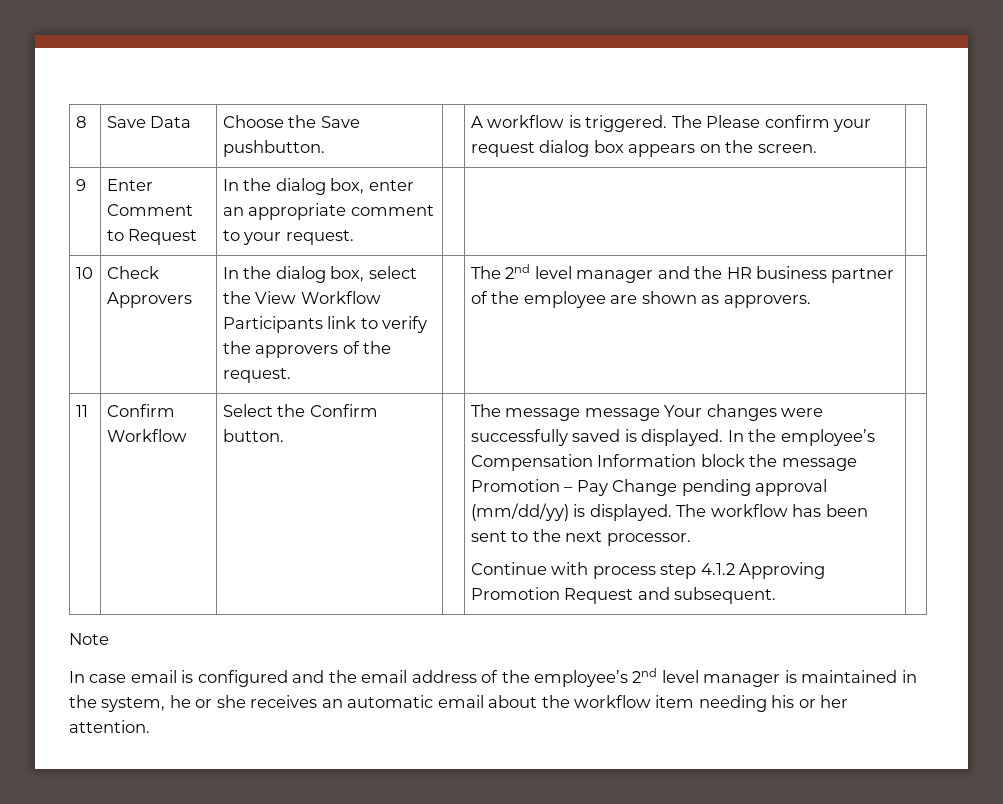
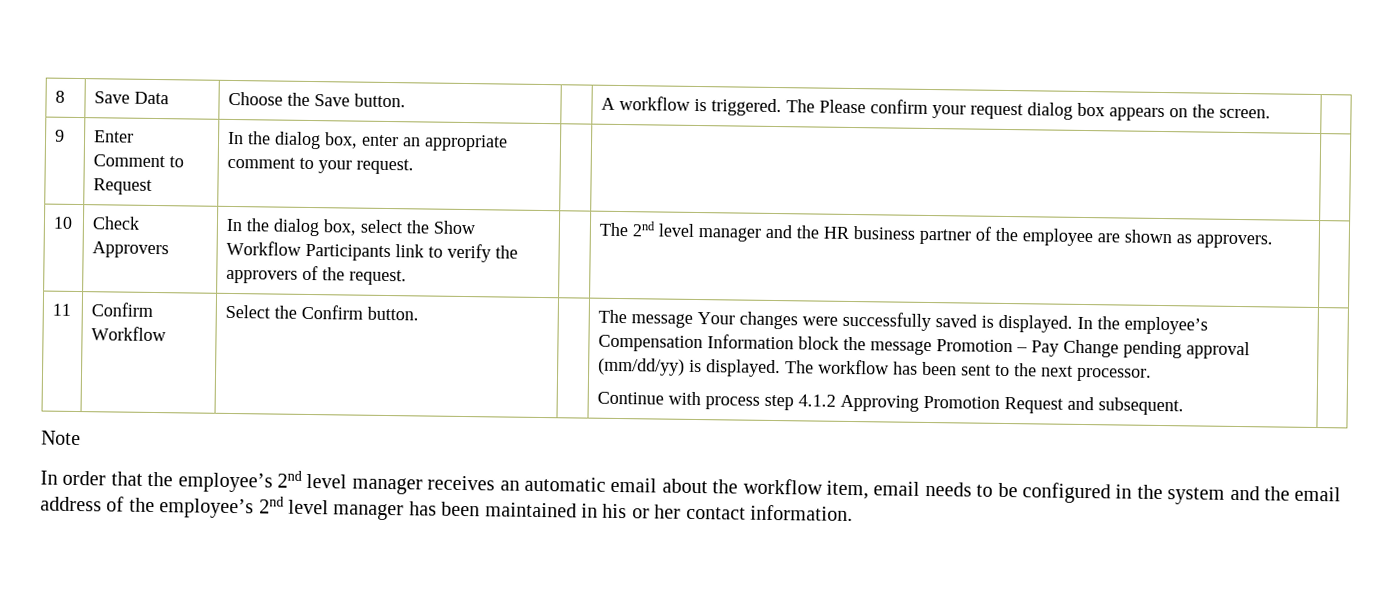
- 8 | Save Data | Choose the Save pushbutton. | | A workflow is triggered. The Please confirm your request dialog box appears on the screen. |
+ 8 | Save Data | Choose the Save button. | | A workflow is triggered. The Please confirm your request dialog box appears on the screen. |
- 10 | Check Approvers | In the dialog box, select the View Workflow Participants link to verify the approvers of the request. | | The 2nd level manager and the HR business partner of the employee are shown as approvers. |
+ 10 | Check Approvers | In the dialog box, select the Show Workflow Participants link to verify the approvers of the request. | | The 2nd level manager and the HR business partner of the employee are shown as approvers. |
- The message message Your changes were successfully saved is displayed.
+ The message Your changes were successfully saved is displayed.
- In case email is configured and the email address of the employee’s 2nd level manager is maintained in the system, he or she receives an automatic email about the workflow item needing his or her attention.
+ In order that the employee’s 2nd level manager receives an automatic email about the workflow item, email needs to be configured in the system and the email address of the employee’s 2nd level manager has been maintained in his or her contact information.

